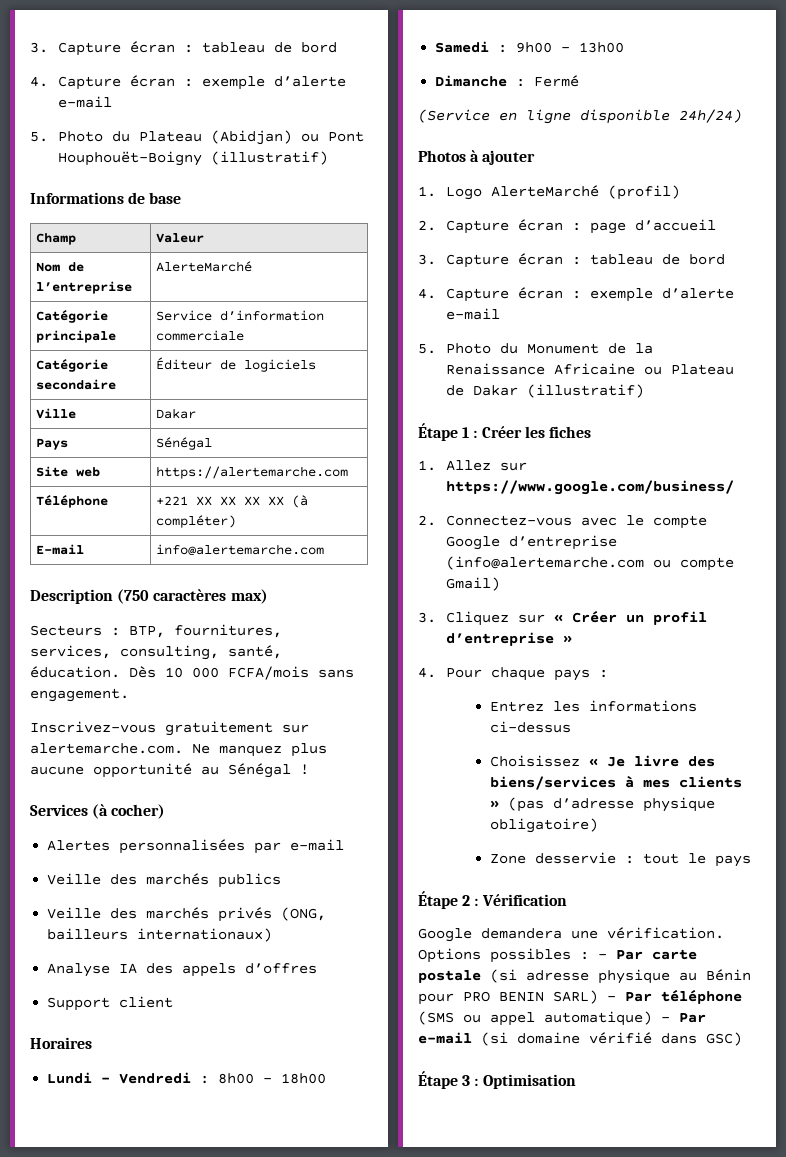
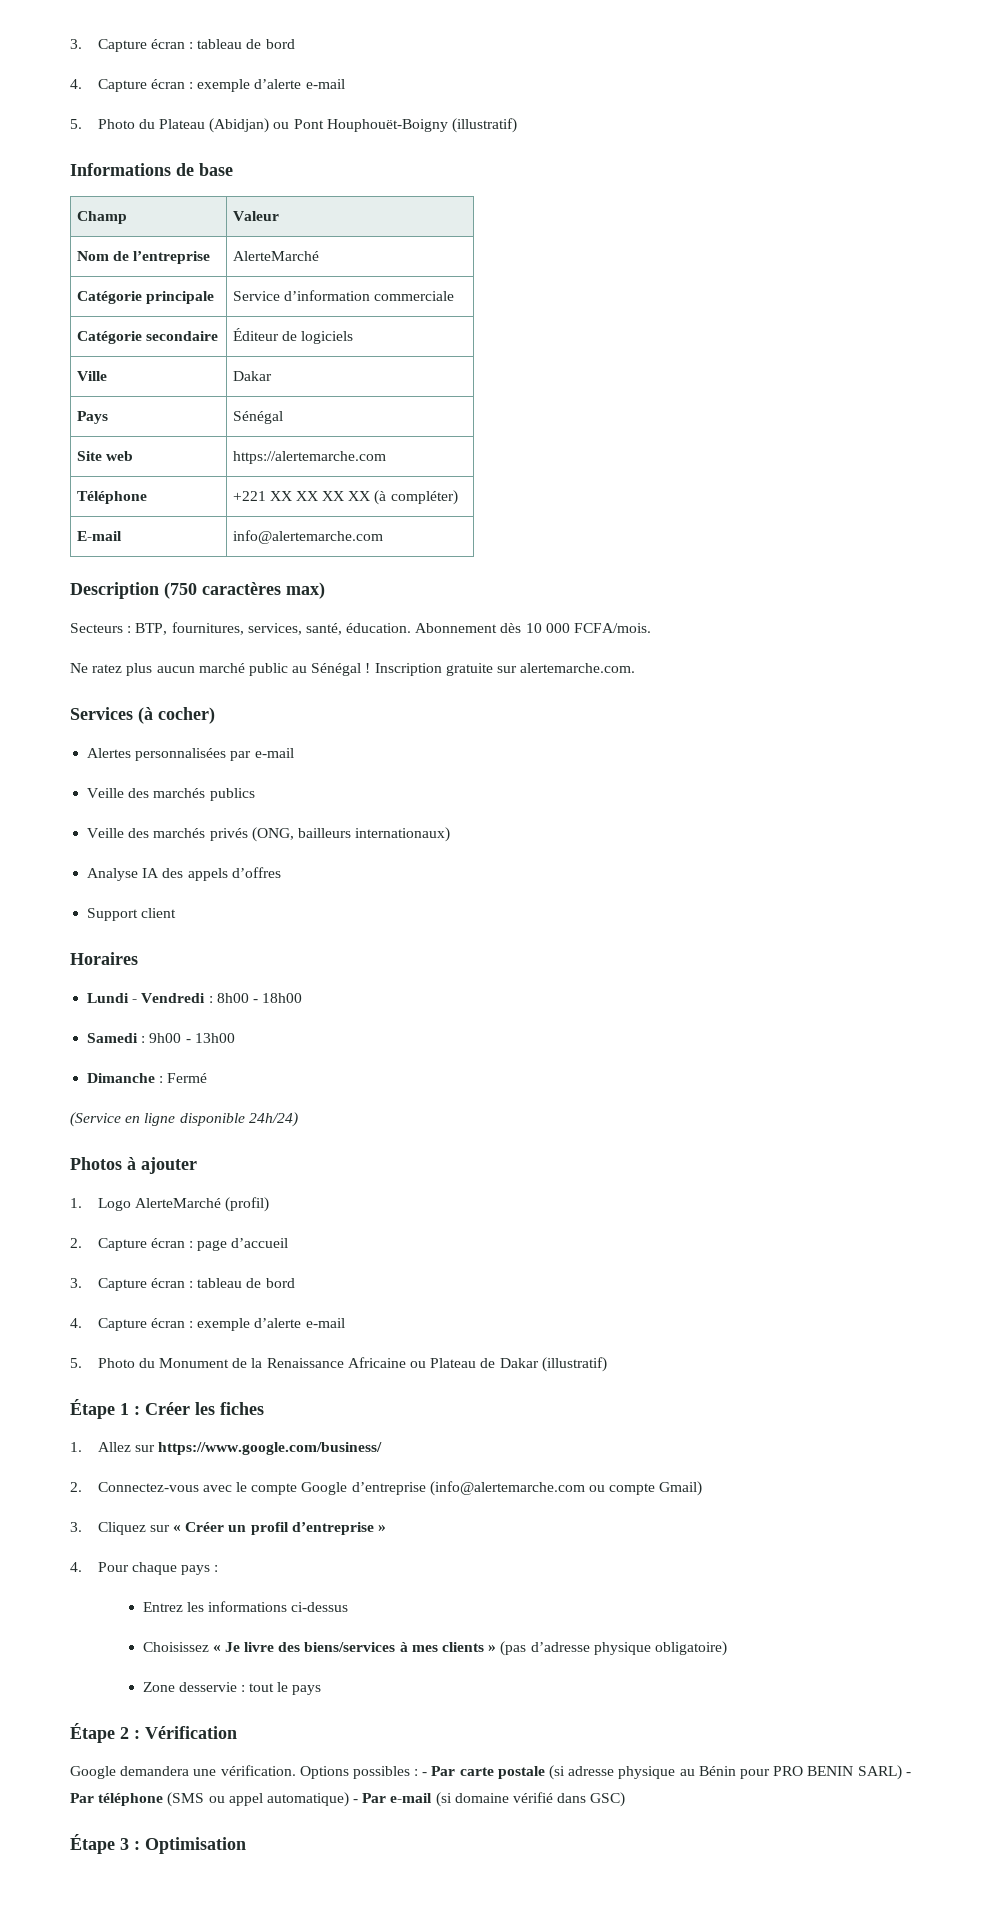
- Secteurs : BTP, fournitures, services, consulting, santé, éducation.
+ Secteurs : BTP, fournitures, services, santé, éducation.
- Dès 10 000 FCFA/mois sans engagement.
- Inscrivez-vous gratuitement sur alertemarche.com. Ne manquez plus aucune opportunité au Sénégal !
+ Abonnement dès 10 000 FCFA/mois.
+ Ne ratez plus aucun marché public au Sénégal ! Inscription gratuite sur alertemarche.com.

